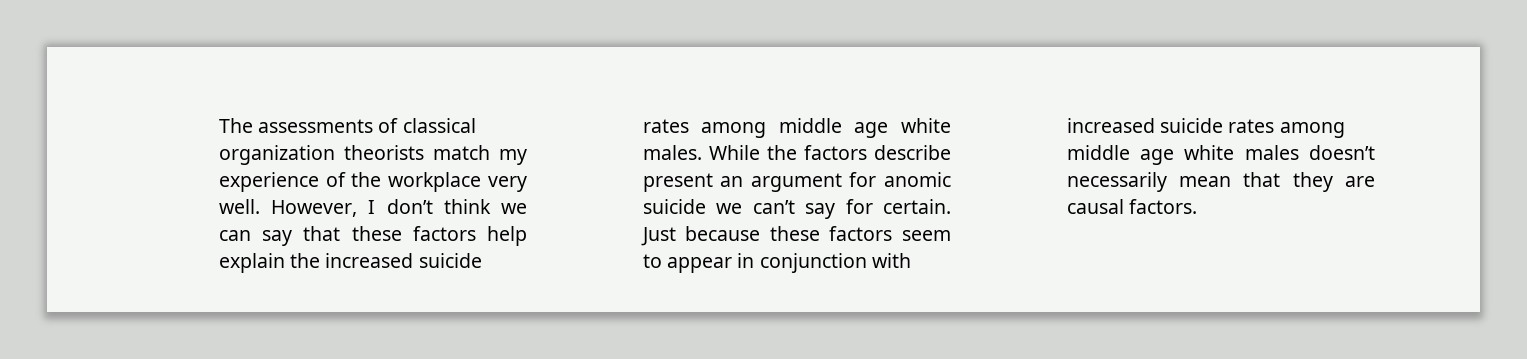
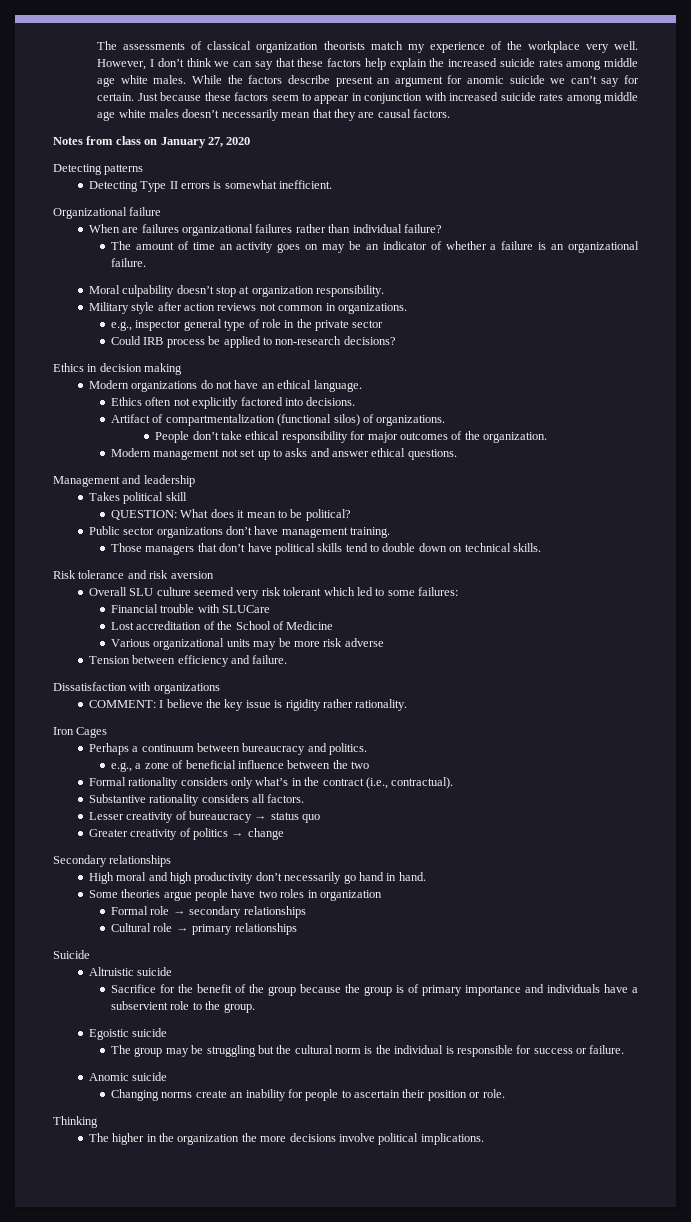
+ Notes from class on January 27, 2020
+ Detecting patterns
+ Detecting Type II errors is somewhat inefficient.
+ Organizational failure
+ When are failures organizational failures rather than individual failure?
+ The amount of time an activity goes on may be an indicator of whether a failure is an organizational failure.
+ Moral culpability doesn’t stop at organization responsibility.
+ Military style after action reviews not common in organizations.
+ e.g., inspector general type of role in the private sector
+ Could IRB process be applied to non-research decisions?
+ Ethics in decision making
+ Modern organizations do not have an ethical language.
+ Ethics often not explicitly factored into decisions.
+ Artifact of compartmentalization (functional silos) of organizations.
+ People don’t take ethical responsibility for major outcomes of the organization.
+ Modern management not set up to asks and answer ethical questions.
+ Management and leadership
+ Takes political skill
+ QUESTION: What does it mean to be political?
+ Public sector organizations don’t have management training.
+ Those managers that don’t have political skills tend to double down on technical skills.
+ Risk tolerance and risk aversion
+ Overall SLU culture seemed very risk tolerant which led to some failures:
+ Financial trouble with SLUCare
+ Lost accreditation of the School of Medicine
+ Various organizational units may be more risk adverse
+ Tension between efficiency and failure.
+ Dissatisfaction with organizations
+ COMMENT: I believe the key issue is rigidity rather rationality.
+ Iron Cages
+ Perhaps a continuum between bureaucracy and politics.
+ e.g., a zone of beneficial influence between the two
+ Formal rationality considers only what’s in the contract (i.e., contractual).
+ Substantive rationality considers all factors.
+ Lesser creativity of bureaucracy → status quo
+ Greater creativity of politics → change
+ Secondary relationships
+ High moral and high productivity don’t necessarily go hand in hand.
+ Some theories argue people have two roles in organization
+ Formal role → secondary relationships
+ Cultural role → primary relationships
+ Suicide
+ Altruistic suicide
+ Sacrifice for the benefit of the group because the group is of primary importance and individuals have a subservient role to the group.
+ Egoistic suicide
+ The group may be struggling but the cultural norm is the individual is responsible for success or failure.
+ Anomic suicide
+ Changing norms create an inability for people to ascertain their position or role.
+ Thinking
+ The higher in the organization the more decisions involve political implications.

